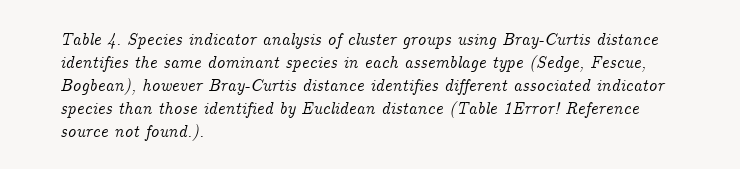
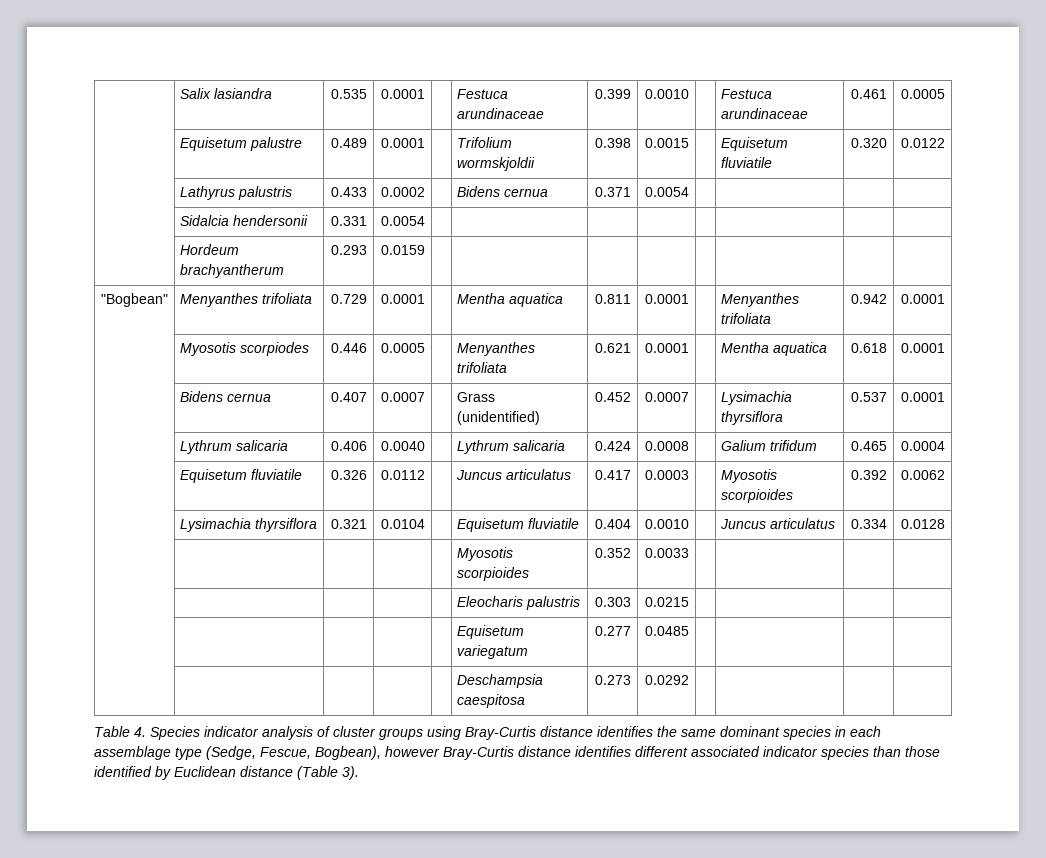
+ | Salix lasiandra | 0.535 | 0.0001 | | Festuca arundinaceae | 0.399 | 0.0010 | | Festuca arundinaceae | 0.461 | 0.0005
+ | Equisetum palustre | 0.489 | 0.0001 | | Trifolium wormskjoldii | 0.398 | 0.0015 | | Equisetum fluviatile | 0.320 | 0.0122
+ | Lathyrus palustris | 0.433 | 0.0002 | | Bidens cernua | 0.371 | 0.0054 | | | |
+ | Sidalcia hendersonii | 0.331 | 0.0054 | | | | | | | |
+ | Hordeum brachyantherum | 0.293 | 0.0159 | | | | | | | |
+ "Bogbean" | Menyanthes trifoliata | 0.729 | 0.0001 | | Mentha aquatica | 0.811 | 0.0001 | | Menyanthes trifoliata | 0.942 | 0.0001
+ | Myosotis scorpiodes | 0.446 | 0.0005 | | Menyanthes trifoliata | 0.621 | 0.0001 | | Mentha aquatica | 0.618 | 0.0001
+ | Bidens cernua | 0.407 | 0.0007 | | Grass (unidentified) | 0.452 | 0.0007 | | Lysimachia thyrsiflora | 0.537 | 0.0001
+ | Lythrum salicaria | 0.406 | 0.0040 | | Lythrum salicaria | 0.424 | 0.0008 | | Galium trifidum | 0.465 | 0.0004
+ | Equisetum fluviatile | 0.326 | 0.0112 | | Juncus articulatus | 0.417 | 0.0003 | | Myosotis scorpioides | 0.392 | 0.0062
+ | Lysimachia thyrsiflora | 0.321 | 0.0104 | | Equisetum fluviatile | 0.404 | 0.0010 | | Juncus articulatus | 0.334 | 0.0128
+ | | | | | Myosotis scorpioides | 0.352 | 0.0033 | | | |
+ | | | | | Eleocharis palustris | 0.303 | 0.0215 | | | |
+ | | | | | Equisetum variegatum | 0.277 | 0.0485 | | | |
+ | | | | | Deschampsia caespitosa | 0.273 | 0.0292 | | | |
- Table 4. Species indicator analysis of cluster groups using Bray-Curtis distance identifies the same dominant species in each assemblage type (Sedge, Fescue, Bogbean), however Bray-Curtis distance identifies different associated indicator species than those identified by Euclidean distance (Table 1Error! Reference source not found.).
+ Table 4. Species indicator analysis of cluster groups using Bray-Curtis distance identifies the same dominant species in each assemblage type (Sedge, Fescue, Bogbean), however Bray-Curtis distance identifies different associated indicator species than those identified by Euclidean distance (Table 3).

